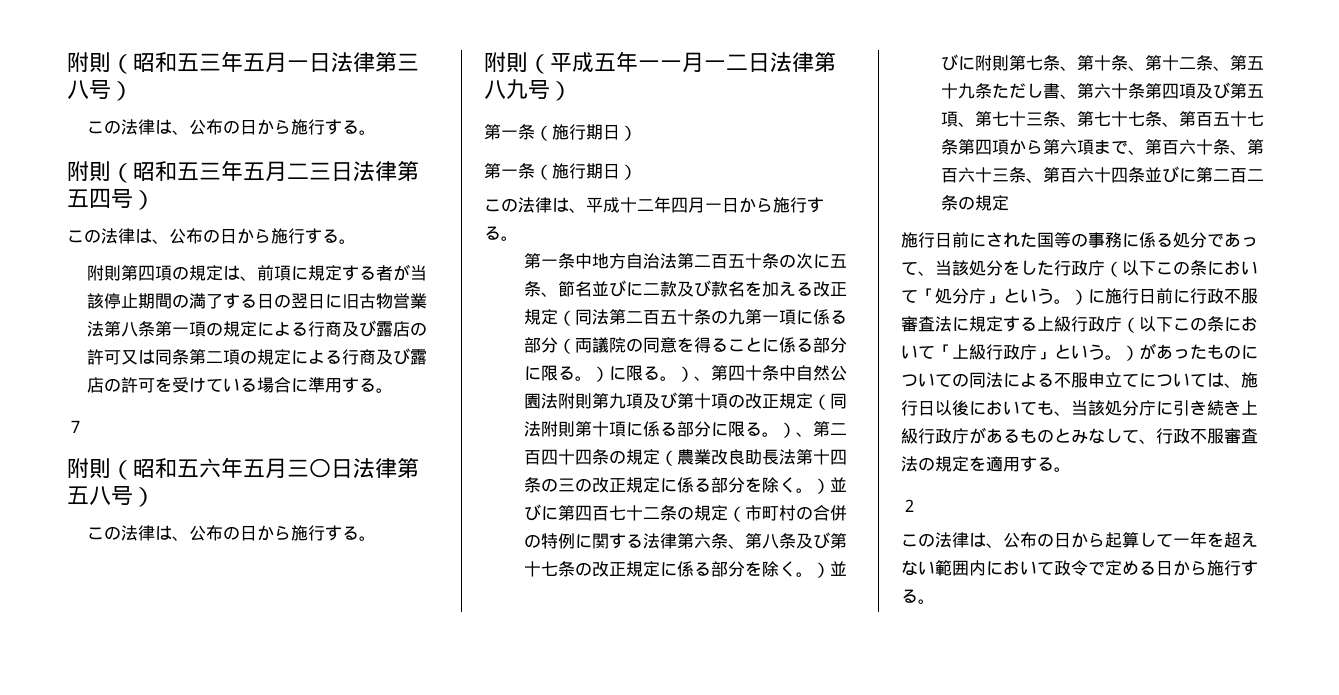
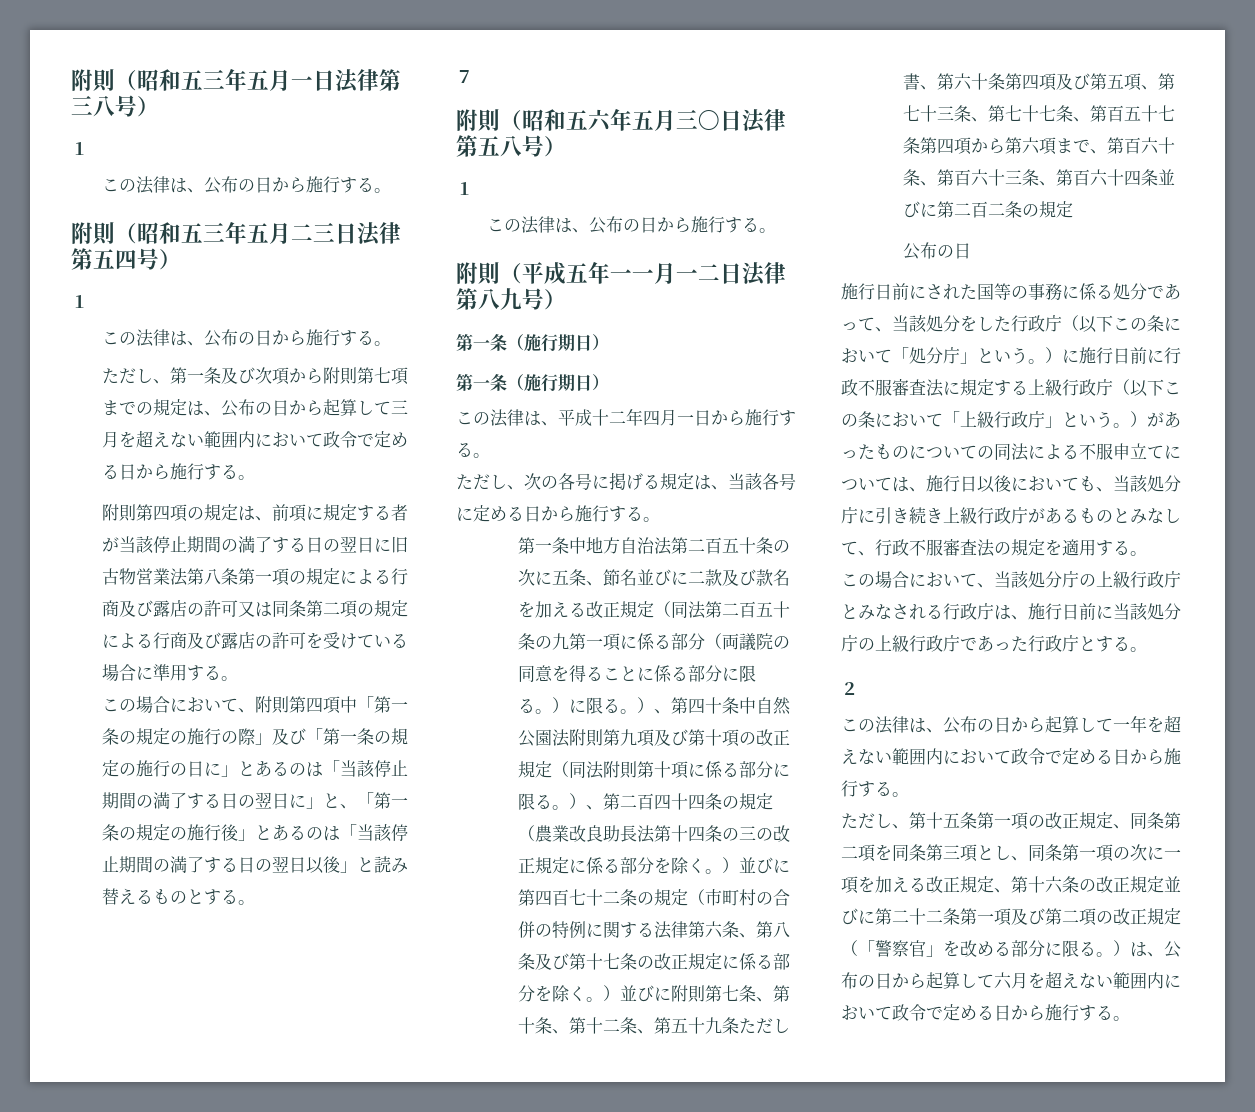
  附則（昭和五三年五月一日法律第三八号）
+ １
  附則（昭和五三年五月二三日法律第五四号）
+ １
  この法律は、公布の日から施行する。
+ ただし、第一条及び次項から附則第七項までの規定は、公布の日から起算して三月を超えない範囲内において政令で定める日から施行する。
+ この場合において、附則第四項中「第一条の規定の施行の際」及び「第一条の規定の施行の日に」とあるのは「当該停止期間の満了する日の翌日に」と、「第一条の規定の施行後」とあるのは「当該停止期間の満了する日の翌日以後」と読み替えるものとする。
  附則（昭和五六年五月三〇日法律第五八号）
+ １
+ ただし、次の各号に掲げる規定は、当該各号に定める日から施行する。
  第一条中地方自治法第二百五十条の次に五条、節名並びに二款及び款名を加える改正規定（同法第二百五十条の九第一項に係る部分（両議院の同意を得ることに係る部分に限る。）に限る。）、第四十条中自然公園法附則第九項及び第十項の改正規定（同法附則第十項に係る部分に限る。）、第二百四十四条の規定（農業改良助長法第十四条の三の改正規定に係る部分を除く。）並びに第四百七十二条の規定（市町村の合併の特例に関する法律第六条、第八条及び第十七条の改正規定に係る部分を除く。）並びに附則第七条、第十条、第十二条、第五十九条ただし書、第六十条第四項及び第五項、第七十三条、第七十七条、第百五十七条第四項から第六項まで、第百六十条、第百六十三条、第百六十四条並びに第二百二条の規定
+ 公布の日
+ この場合において、当該処分庁の上級行政庁とみなされる行政庁は、施行日前に当該処分庁の上級行政庁であった行政庁とする。
+ ただし、第十五条第一項の改正規定、同条第二項を同条第三項とし、同条第一項の次に一項を加える改正規定、第十六条の改正規定並びに第二十二条第一項及び第二項の改正規定（「警察官」を改める部分に限る。）は、公布の日から起算して六月を超えない範囲内において政令で定める日から施行する。

